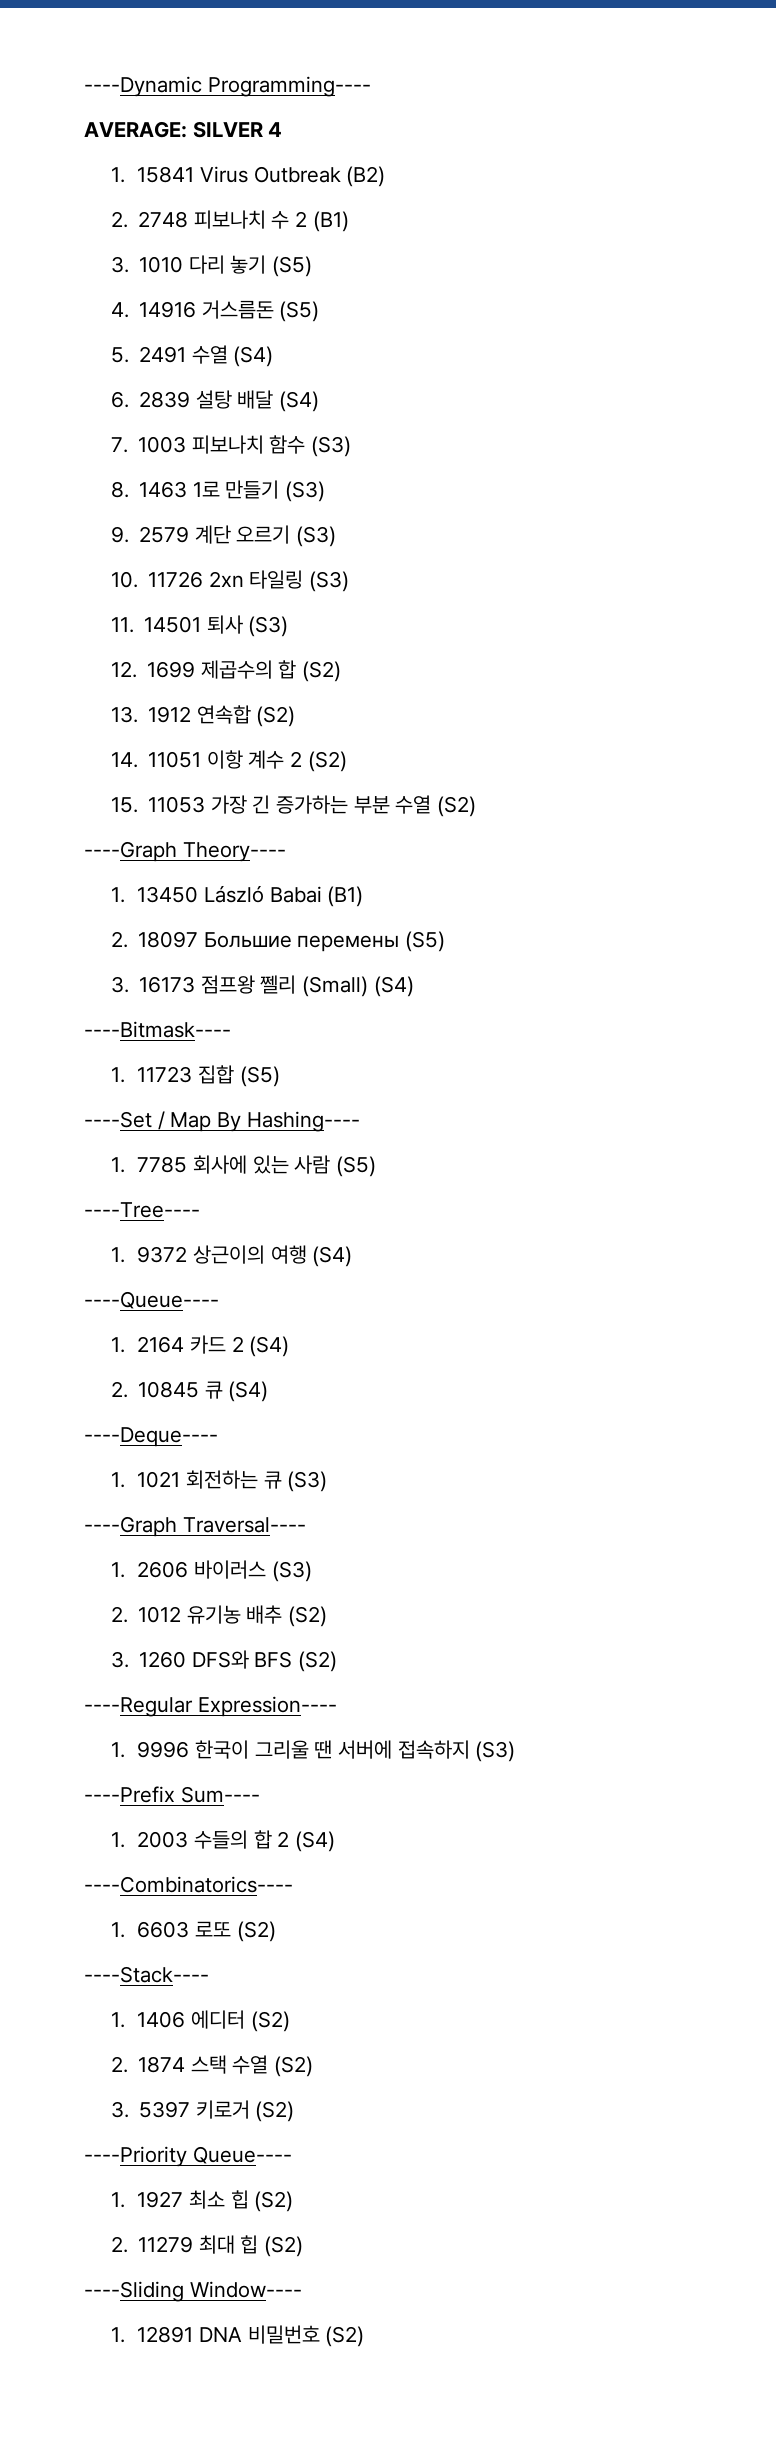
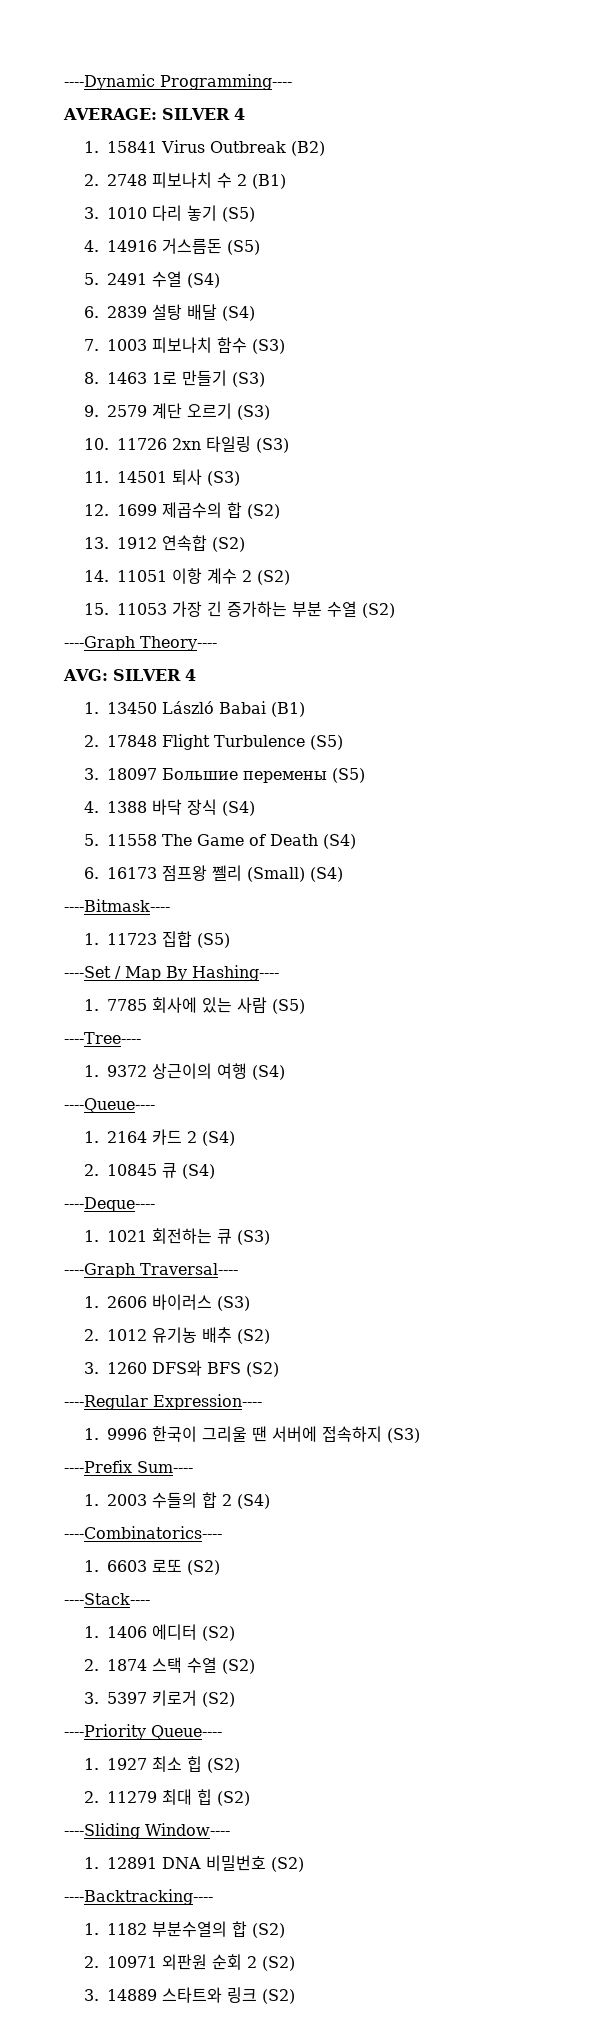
+ AVG: SILVER 4
- 2. 18097 Большие перемены (S5)
+ 2. 17848 Flight Turbulence (S5)
+ 3. 18097 Большие перемены (S5)
- 3. 16173 점프왕 쩰리 (Small) (S4)
+ 4. 1388 바닥 장식 (S4)
+ 5. 11558 The Game of Death (S4)
+ 6. 16173 점프왕 쩰리 (Small) (S4)
+ ----Backtracking----
+ 1. 1182 부분수열의 합 (S2)
+ 2. 10971 외판원 순회 2 (S2)
+ 3. 14889 스타트와 링크 (S2)

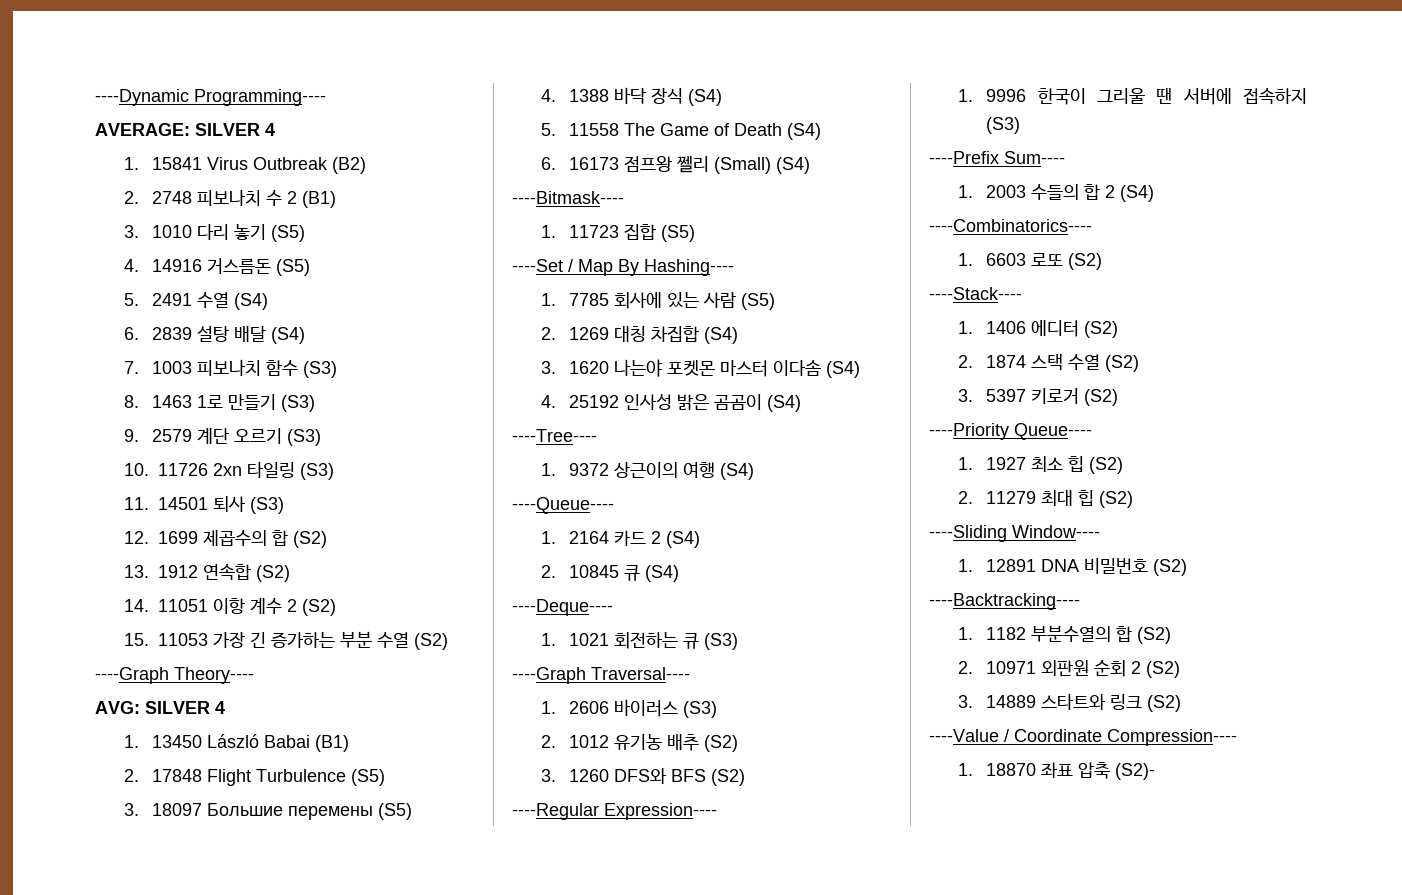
+ 2. 1269 대칭 차집합 (S4)
+ 3. 1620 나는야 포켓몬 마스터 이다솜 (S4)
+ 4. 25192 인사성 밝은 곰곰이 (S4)
+ ----Value / Coordinate Compression----
+ 1. 18870 좌표 압축 (S2)-

